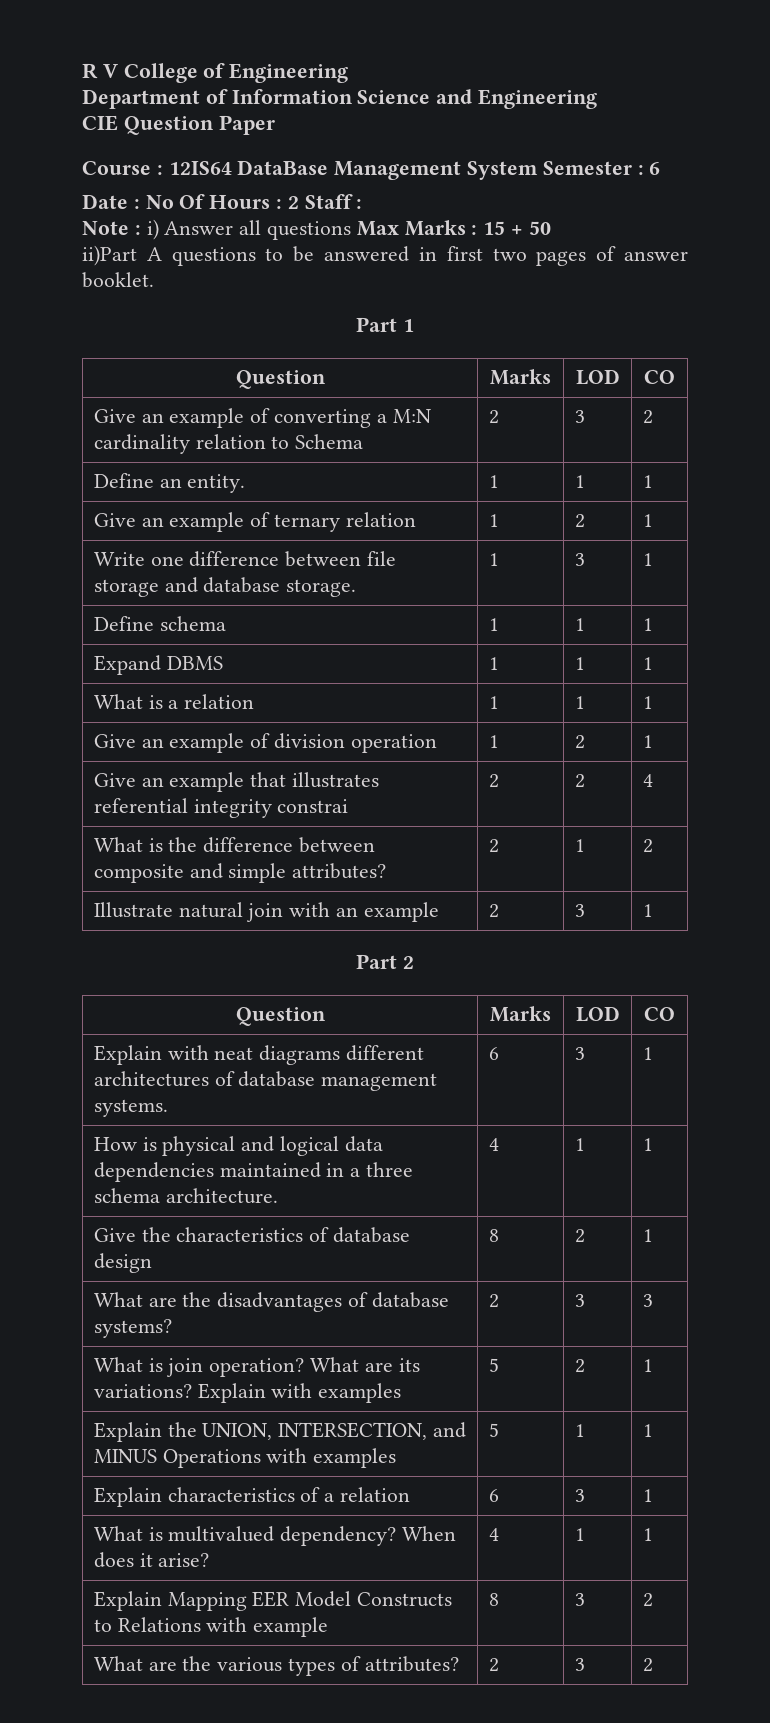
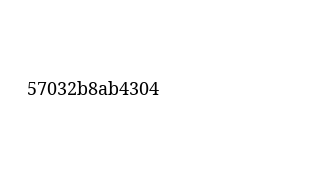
- R V College of Engineering
- Department of Information Science and Engineering
- CIE Question Paper
- Course : 12IS64 DataBase Management System Semester : 6
- Date : No Of Hours : 2 Staff :
- Note : i) Answer all questions Max Marks : 15 + 50
- ii)Part A questions to be answered in first two pages of answer booklet.
- Part 1
- Question | Marks | LOD | CO
- Give an example of converting a M:N cardinality relation to Schema | 2 | 3 | 2
- Define an entity. | 1 | 1 | 1
- Give an example of ternary relation | 1 | 2 | 1
- Write one difference between file storage and database storage. | 1 | 3 | 1
- Define schema | 1 | 1 | 1
- Expand DBMS | 1 | 1 | 1
- What is a relation | 1 | 1 | 1
- Give an example of division operation | 1 | 2 | 1
- Give an example that illustrates referential integrity constrai | 2 | 2 | 4
- What is the difference between composite and simple attributes? | 2 | 1 | 2
- Illustrate natural join with an example | 2 | 3 | 1
- Part 2
- Question | Marks | LOD | CO
- Explain with neat diagrams different architectures of database management systems. | 6 | 3 | 1
- How is physical and logical data dependencies maintained in a three schema architecture. | 4 | 1 | 1
- Give the characteristics of database design | 8 | 2 | 1
- What are the disadvantages of database systems? | 2 | 3 | 3
- What is join operation? What are its variations? Explain with examples | 5 | 2 | 1
- Explain the UNION, INTERSECTION, and MINUS Operations with examples | 5 | 1 | 1
- Explain characteristics of a relation | 6 | 3 | 1
- What is multivalued dependency? When does it arise? | 4 | 1 | 1
- Explain Mapping EER Model Constructs to Relations with example | 8 | 3 | 2
- What are the various types of attributes? | 2 | 3 | 2
+ 57032b8ab4304

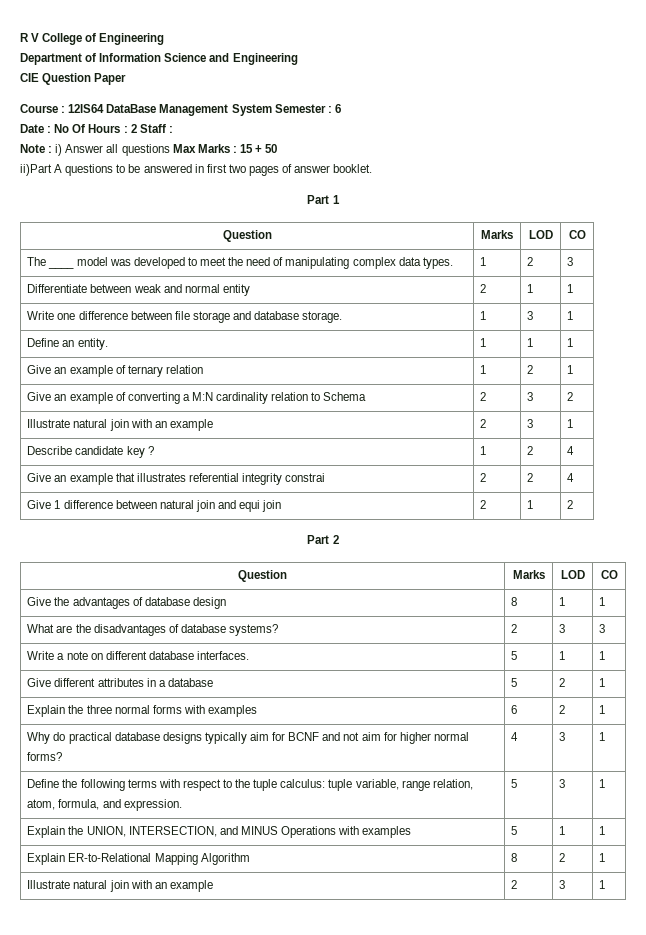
- 57032b8ab4304
+ R V College of Engineering
+ Department of Information Science and Engineering
+ CIE Question Paper
+ Course : 12IS64 DataBase Management System Semester : 6
+ Date : No Of Hours : 2 Staff :
+ Note : i) Answer all questions Max Marks : 15 + 50
+ ii)Part A questions to be answered in first two pages of answer booklet.
+ Part 1
+ Question | Marks | LOD | CO
+ The ____ model was developed to meet the need of manipulating complex data types. | 1 | 2 | 3
+ Differentiate between weak and normal entity | 2 | 1 | 1
+ Write one difference between file storage and database storage. | 1 | 3 | 1
+ Define an entity. | 1 | 1 | 1
+ Give an example of ternary relation | 1 | 2 | 1
+ Give an example of converting a M:N cardinality relation to Schema | 2 | 3 | 2
+ Illustrate natural join with an example | 2 | 3 | 1
+ Describe candidate key ? | 1 | 2 | 4
+ Give an example that illustrates referential integrity constrai | 2 | 2 | 4
+ Give 1 difference between natural join and equi join | 2 | 1 | 2
+ Part 2
+ Question | Marks | LOD | CO
+ Give the advantages of database design | 8 | 1 | 1
+ What are the disadvantages of database systems? | 2 | 3 | 3
+ Write a note on different database interfaces. | 5 | 1 | 1
+ Give different attributes in a database | 5 | 2 | 1
+ Explain the three normal forms with examples | 6 | 2 | 1
+ Why do practical database designs typically aim for BCNF and not aim for higher normal forms? | 4 | 3 | 1
+ Define the following terms with respect to the tuple calculus: tuple variable, range relation, atom, formula, and expression. | 5 | 3 | 1
+ Explain the UNION, INTERSECTION, and MINUS Operations with examples | 5 | 1 | 1
+ Explain ER-to-Relational Mapping Algorithm | 8 | 2 | 1
+ Illustrate natural join with an example | 2 | 3 | 1

